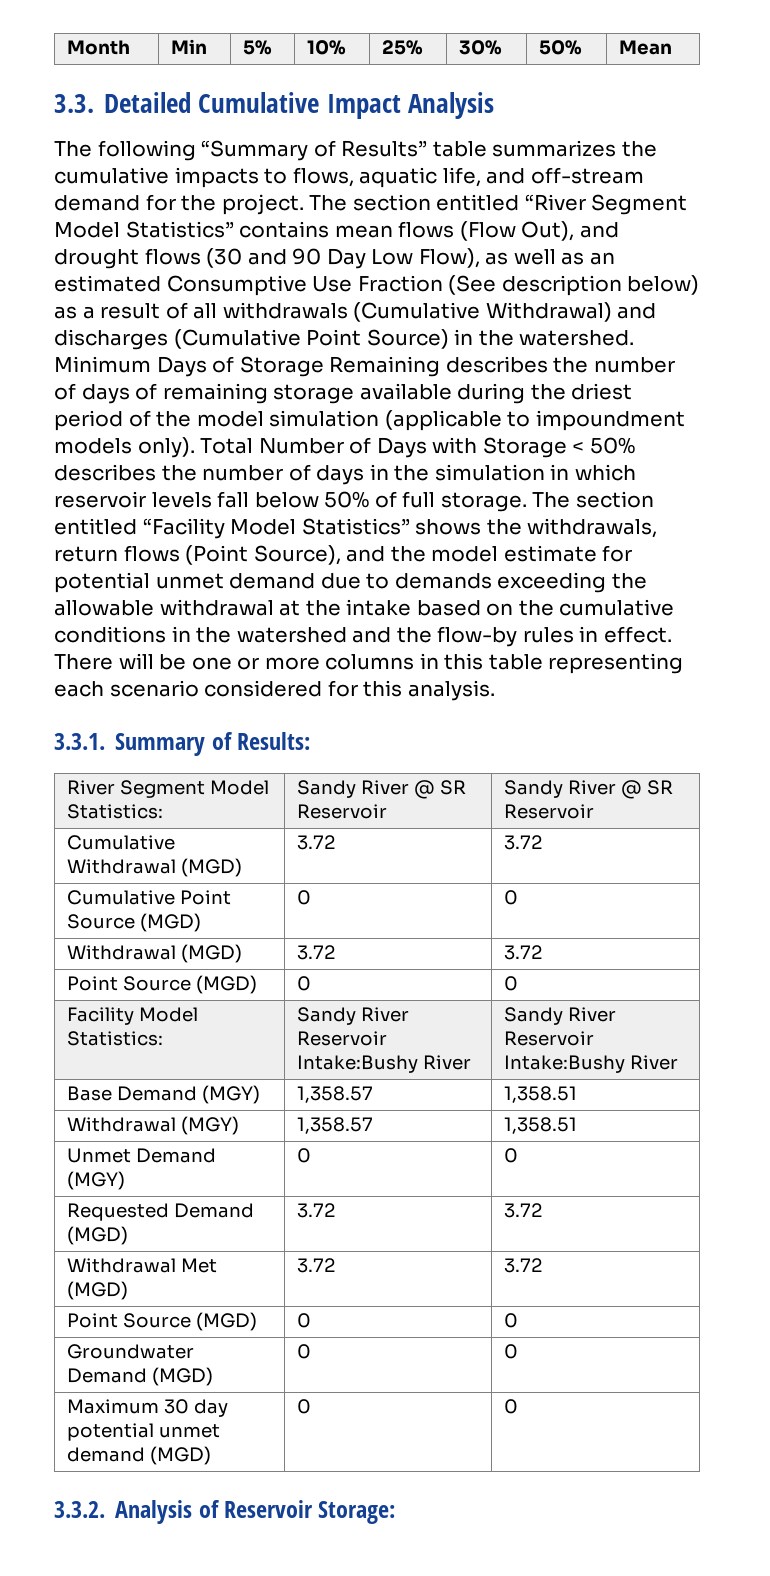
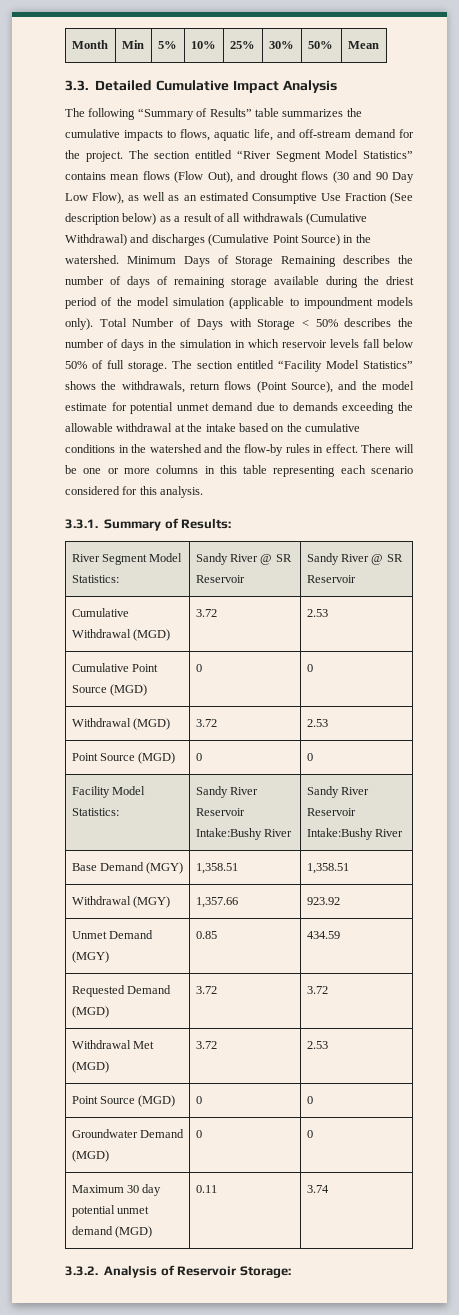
- Cumulative Withdrawal (MGD) | 3.72 | 3.72
+ Cumulative Withdrawal (MGD) | 3.72 | 2.53
  Cumulative Point Source (MGD) | 0 | 0
- Withdrawal (MGD) | 3.72 | 3.72
+ Withdrawal (MGD) | 3.72 | 2.53
- Base Demand (MGY) | 1,358.57 | 1,358.51
+ Base Demand (MGY) | 1,358.51 | 1,358.51
- Withdrawal (MGY) | 1,358.57 | 1,358.51
+ Withdrawal (MGY) | 1,357.66 | 923.92
- Unmet Demand (MGY) | 0 | 0
+ Unmet Demand (MGY) | 0.85 | 434.59
- Withdrawal Met (MGD) | 3.72 | 3.72
+ Withdrawal Met (MGD) | 3.72 | 2.53
- Maximum 30 day potential unmet demand (MGD) | 0 | 0
+ Maximum 30 day potential unmet demand (MGD) | 0.11 | 3.74

